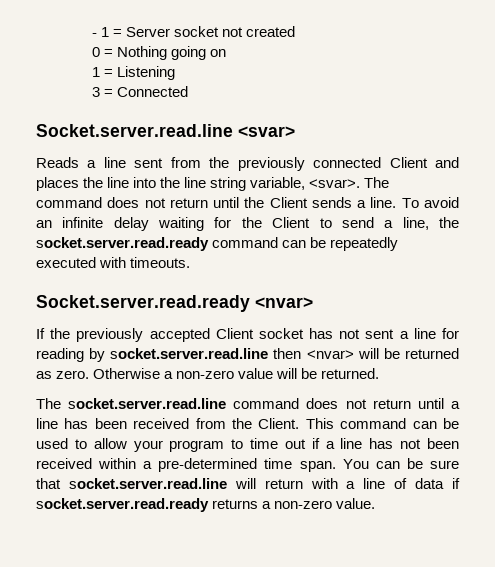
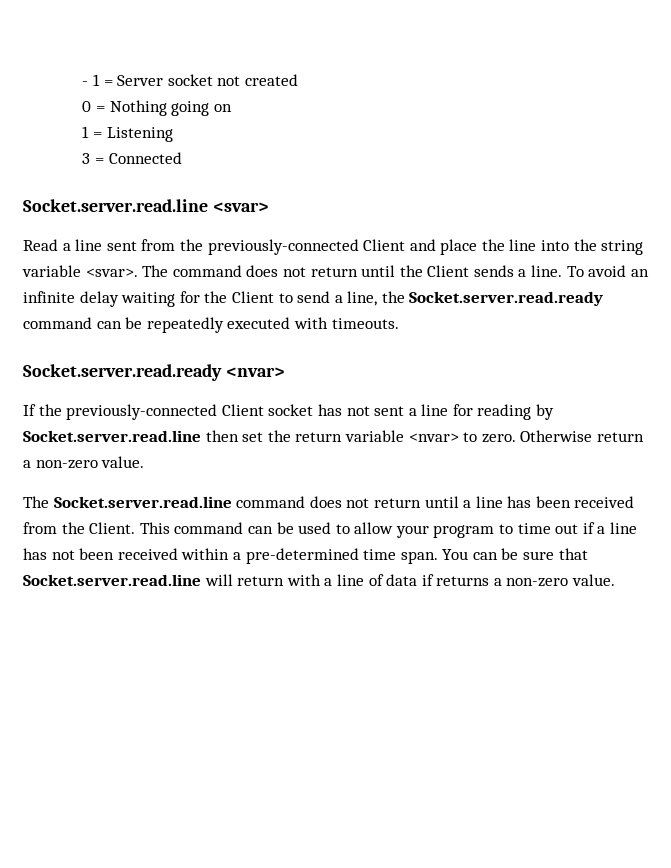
- Reads a line sent from the previously connected Client and places the line into the line string variable, <svar>.
+ Read a line sent from the previously-connected Client and place the line into the string variable <svar>.
- To avoid an infinite delay waiting for the Client to send a line, the socket.server.read.ready command can be repeatedly executed with timeouts.
+ To avoid an infinite delay waiting for the Client to send a line, the Socket.server.read.ready command can be repeatedly executed with timeouts.
- If the previously accepted Client socket has not sent a line for reading by socket.server.read.line then <nvar> will be returned as zero.
+ If the previously-connected Client socket has not sent a line for reading by Socket.server.read.line then set the return variable <nvar> to zero.
- Otherwise a non-zero value will be returned.
- The socket.server.read.line command does not return until a line has been received from the Client.
+ Otherwise return a non-zero value.
+ The Socket.server.read.line command does not return until a line has been received from the Client.
- You can be sure that socket.server.read.line will return with a line of data if socket.server.read.ready returns a non-zero value.
+ You can be sure that Socket.server.read.line will return with a line of data if returns a non-zero value.

